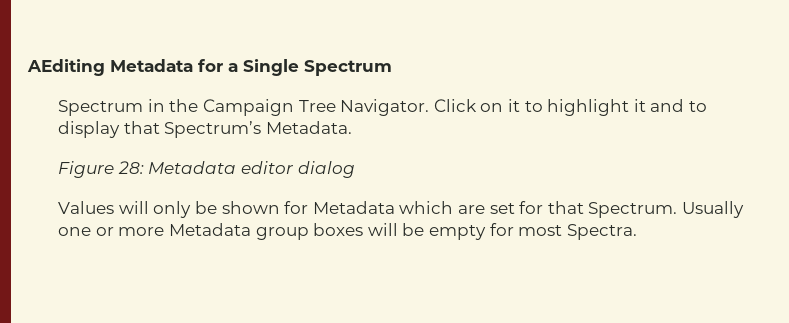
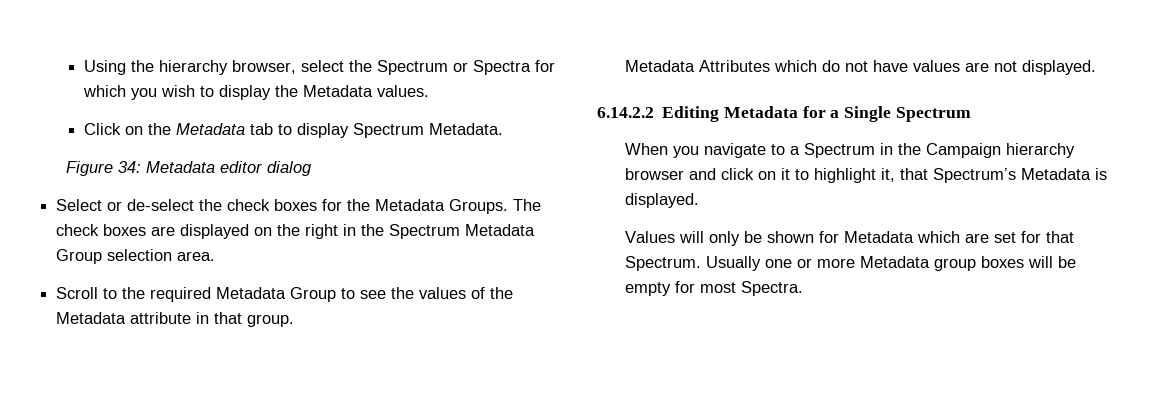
- AEditing Metadata for a Single Spectrum
+ Using the hierarchy browser, select the Spectrum or Spectra for which you wish to display the Metadata values.
+ Click on the Metadata tab to display Spectrum Metadata.
+ Figure 34: Metadata editor dialog
+ Select or de-select the check boxes for the Metadata Groups. The check boxes are displayed on the right in the Spectrum Metadata Group selection area.
+ Scroll to the required Metadata Group to see the values of the Metadata attribute in that group.
+ Metadata Attributes which do not have values are not displayed.
+ 6.14.2.2 Editing Metadata for a Single Spectrum
- Spectrum in the Campaign Tree Navigator. Click on it to highlight it and to display that Spectrum’s Metadata.
- Figure 28: Metadata editor dialog
+ When you navigate to a Spectrum in the Campaign hierarchy browser and click on it to highlight it, that Spectrum’s Metadata is displayed.

